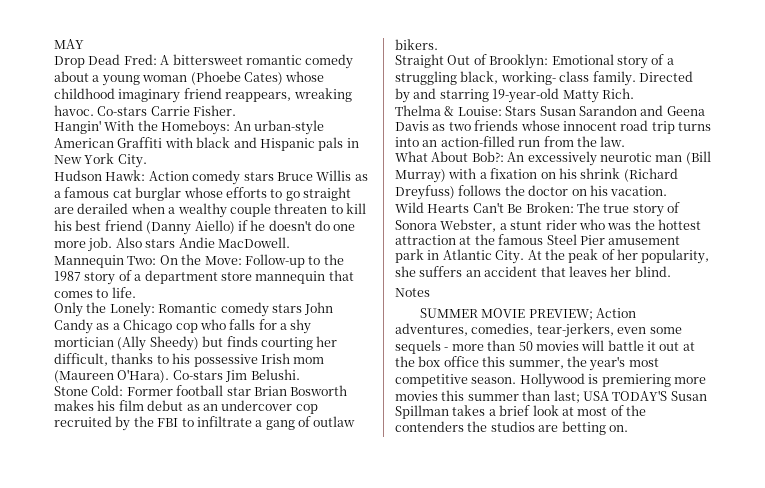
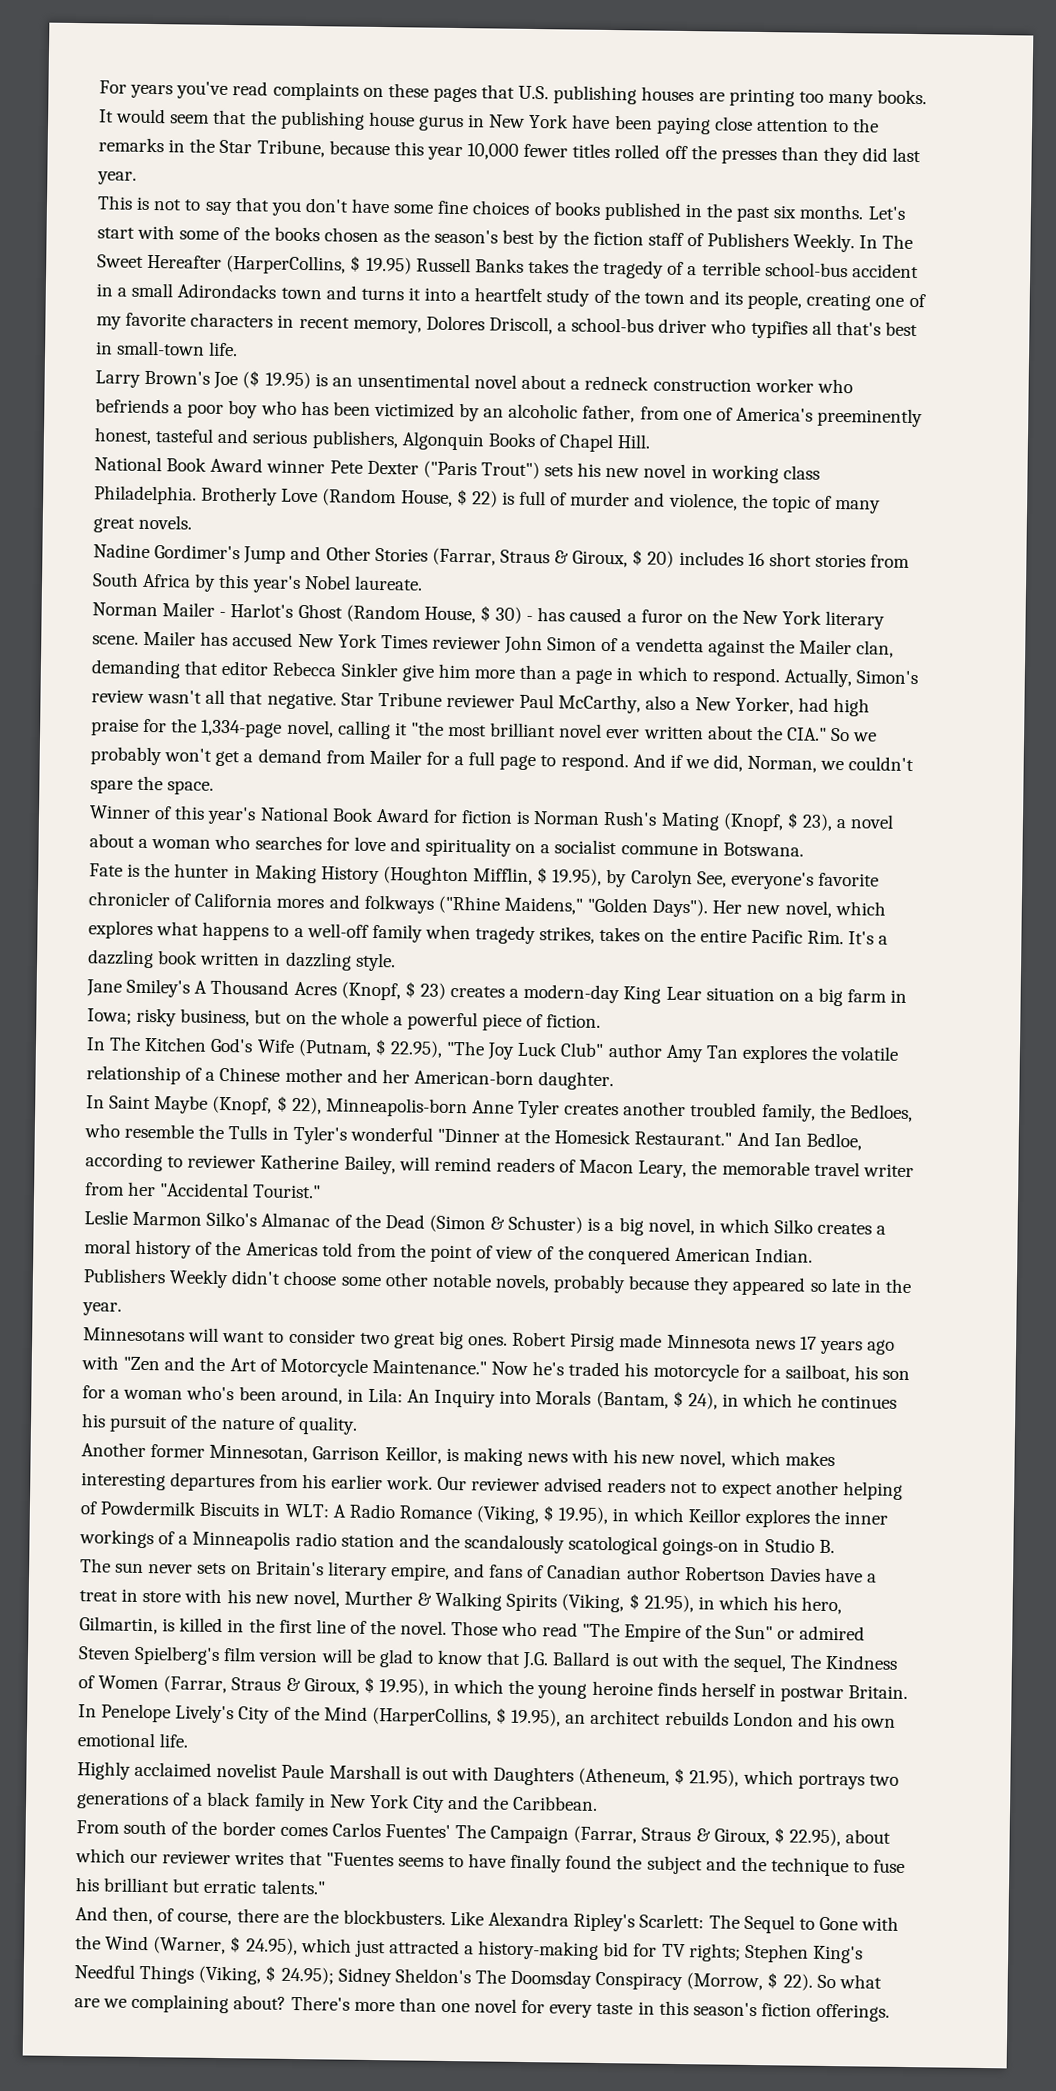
- MAY
- Drop Dead Fred: A bittersweet romantic comedy about a young woman (Phoebe Cates) whose childhood imaginary friend reappears, wreaking havoc. Co-stars Carrie Fisher.
- Hangin' With the Homeboys: An urban-style American Graffiti with black and Hispanic pals in New York City.
- Hudson Hawk: Action comedy stars Bruce Willis as a famous cat burglar whose efforts to go straight are derailed when a wealthy couple threaten to kill his best friend (Danny Aiello) if he doesn't do one more job. Also stars Andie MacDowell.
- Mannequin Two: On the Move: Follow-up to the 1987 story of a department store mannequin that comes to life.
- Only the Lonely: Romantic comedy stars John Candy as a Chicago cop who falls for a shy mortician (Ally Sheedy) but finds courting her difficult, thanks to his possessive Irish mom (Maureen O'Hara). Co-stars Jim Belushi.
- Stone Cold: Former football star Brian Bosworth makes his film debut as an undercover cop recruited by the FBI to infiltrate a gang of outlaw bikers.
- Straight Out of Brooklyn: Emotional story of a struggling black, working- class family. Directed by and starring 19-year-old Matty Rich.
- Thelma & Louise: Stars Susan Sarandon and Geena Davis as two friends whose innocent road trip turns into an action-filled run from the law.
- What About Bob?: An excessively neurotic man (Bill Murray) with a fixation on his shrink (Richard Dreyfuss) follows the doctor on his vacation.
- Wild Hearts Can't Be Broken: The true story of Sonora Webster, a stunt rider who was the hottest attraction at the famous Steel Pier amusement park in Atlantic City. At the peak of her popularity, she suffers an accident that leaves her blind.
- Notes
- SUMMER MOVIE PREVIEW; Action adventures, comedies, tear-jerkers, even some sequels - more than 50 movies will battle it out at the box office this summer, the year's most competitive season. Hollywood is premiering more movies this summer than last; USA TODAY'S Susan Spillman takes a brief look at most of the contenders the studios are betting on.
+ For years you've read complaints on these pages that U.S. publishing houses are printing too many books. It would seem that the publishing house gurus in New York have been paying close attention to the remarks in the Star Tribune, because this year 10,000 fewer titles rolled off the presses than they did last year.
+ This is not to say that you don't have some fine choices of books published in the past six months. Let's start with some of the books chosen as the season's best by the fiction staff of Publishers Weekly. In The Sweet Hereafter (HarperCollins, $ 19.95) Russell Banks takes the tragedy of a terrible school-bus accident in a small Adirondacks town and turns it into a heartfelt study of the town and its people, creating one of my favorite characters in recent memory, Dolores Driscoll, a school-bus driver who typifies all that's best in small-town life.
+ Larry Brown's Joe ($ 19.95) is an unsentimental novel about a redneck construction worker who befriends a poor boy who has been victimized by an alcoholic father, from one of America's preeminently honest, tasteful and serious publishers, Algonquin Books of Chapel Hill.
+ National Book Award winner Pete Dexter ("Paris Trout") sets his new novel in working class Philadelphia. Brotherly Love (Random House, $ 22) is full of murder and violence, the topic of many great novels.
+ Nadine Gordimer's Jump and Other Stories (Farrar, Straus & Giroux, $ 20) includes 16 short stories from South Africa by this year's Nobel laureate.
+ Norman Mailer - Harlot's Ghost (Random House, $ 30) - has caused a furor on the New York literary scene. Mailer has accused New York Times reviewer John Simon of a vendetta against the Mailer clan, demanding that editor Rebecca Sinkler give him more than a page in which to respond. Actually, Simon's review wasn't all that negative. Star Tribune reviewer Paul McCarthy, also a New Yorker, had high praise for the 1,334-page novel, calling it "the most brilliant novel ever written about the CIA." So we probably won't get a demand from Mailer for a full page to respond. And if we did, Norman, we couldn't spare the space.
+ Winner of this year's National Book Award for fiction is Norman Rush's Mating (Knopf, $ 23), a novel about a woman who searches for love and spirituality on a socialist commune in Botswana.
+ Fate is the hunter in Making History (Houghton Mifflin, $ 19.95), by Carolyn See, everyone's favorite chronicler of California mores and folkways ("Rhine Maidens," "Golden Days"). Her new novel, which explores what happens to a well-off family when tragedy strikes, takes on the entire Pacific Rim. It's a dazzling book written in dazzling style.
+ Jane Smiley's A Thousand Acres (Knopf, $ 23) creates a modern-day King Lear situation on a big farm in Iowa; risky business, but on the whole a powerful piece of fiction.
+ In The Kitchen God's Wife (Putnam, $ 22.95), "The Joy Luck Club" author Amy Tan explores the volatile relationship of a Chinese mother and her American-born daughter.
+ In Saint Maybe (Knopf, $ 22), Minneapolis-born Anne Tyler creates another troubled family, the Bedloes, who resemble the Tulls in Tyler's wonderful "Dinner at the Homesick Restaurant." And Ian Bedloe, according to reviewer Katherine Bailey, will remind readers of Macon Leary, the memorable travel writer from her "Accidental Tourist."
+ Leslie Marmon Silko's Almanac of the Dead (Simon & Schuster) is a big novel, in which Silko creates a moral history of the Americas told from the point of view of the conquered American Indian.
+ Publishers Weekly didn't choose some other notable novels, probably because they appeared so late in the year.
+ Minnesotans will want to consider two great big ones. Robert Pirsig made Minnesota news 17 years ago with "Zen and the Art of Motorcycle Maintenance." Now he's traded his motorcycle for a sailboat, his son for a woman who's been around, in Lila: An Inquiry into Morals (Bantam, $ 24), in which he continues his pursuit of the nature of quality.
+ Another former Minnesotan, Garrison Keillor, is making news with his new novel, which makes interesting departures from his earlier work. Our reviewer advised readers not to expect another helping of Powdermilk Biscuits in WLT: A Radio Romance (Viking, $ 19.95), in which Keillor explores the inner workings of a Minneapolis radio station and the scandalously scatological goings-on in Studio B.
+ The sun never sets on Britain's literary empire, and fans of Canadian author Robertson Davies have a treat in store with his new novel, Murther & Walking Spirits (Viking, $ 21.95), in which his hero, Gilmartin, is killed in the first line of the novel. Those who read "The Empire of the Sun" or admired Steven Spielberg's film version will be glad to know that J.G. Ballard is out with the sequel, The Kindness of Women (Farrar, Straus & Giroux, $ 19.95), in which the young heroine finds herself in postwar Britain. In Penelope Lively's City of the Mind (HarperCollins, $ 19.95), an architect rebuilds London and his own emotional life.
+ Highly acclaimed novelist Paule Marshall is out with Daughters (Atheneum, $ 21.95), which portrays two generations of a black family in New York City and the Caribbean.
+ From south of the border comes Carlos Fuentes' The Campaign (Farrar, Straus & Giroux, $ 22.95), about which our reviewer writes that "Fuentes seems to have finally found the subject and the technique to fuse his brilliant but erratic talents."
+ And then, of course, there are the blockbusters. Like Alexandra Ripley's Scarlett: The Sequel to Gone with the Wind (Warner, $ 24.95), which just attracted a history-making bid for TV rights; Stephen King's Needful Things (Viking, $ 24.95); Sidney Sheldon's The Doomsday Conspiracy (Morrow, $ 22). So what are we complaining about? There's more than one novel for every taste in this season's fiction offerings.

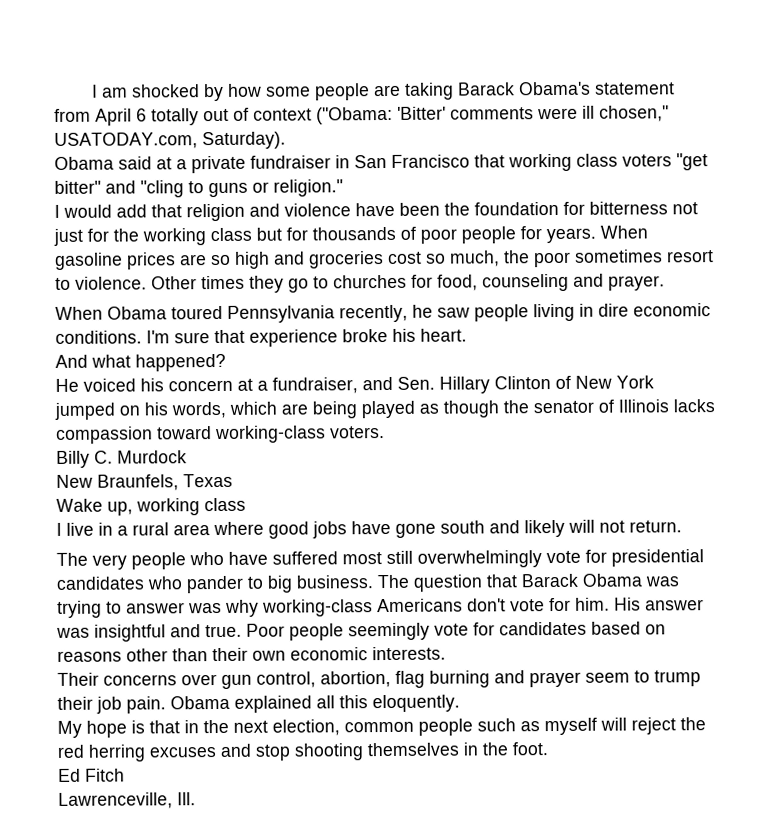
- For years you've read complaints on these pages that U.S. publishing houses are printing too many books. It would seem that the publishing house gurus in New York have been paying close attention to the remarks in the Star Tribune, because this year 10,000 fewer titles rolled off the presses than they did last year.
- This is not to say that you don't have some fine choices of books published in the past six months. Let's start with some of the books chosen as the season's best by the fiction staff of Publishers Weekly. In The Sweet Hereafter (HarperCollins, $ 19.95) Russell Banks takes the tragedy of a terrible school-bus accident in a small Adirondacks town and turns it into a heartfelt study of the town and its people, creating one of my favorite characters in recent memory, Dolores Driscoll, a school-bus driver who typifies all that's best in small-town life.
- Larry Brown's Joe ($ 19.95) is an unsentimental novel about a redneck construction worker who befriends a poor boy who has been victimized by an alcoholic father, from one of America's preeminently honest, tasteful and serious publishers, Algonquin Books of Chapel Hill.
- National Book Award winner Pete Dexter ("Paris Trout") sets his new novel in working class Philadelphia. Brotherly Love (Random House, $ 22) is full of murder and violence, the topic of many great novels.
- Nadine Gordimer's Jump and Other Stories (Farrar, Straus & Giroux, $ 20) includes 16 short stories from South Africa by this year's Nobel laureate.
- Norman Mailer - Harlot's Ghost (Random House, $ 30) - has caused a furor on the New York literary scene. Mailer has accused New York Times reviewer John Simon of a vendetta against the Mailer clan, demanding that editor Rebecca Sinkler give him more than a page in which to respond. Actually, Simon's review wasn't all that negative. Star Tribune reviewer Paul McCarthy, also a New Yorker, had high praise for the 1,334-page novel, calling it "the most brilliant novel ever written about the CIA." So we probably won't get a demand from Mailer for a full page to respond. And if we did, Norman, we couldn't spare the space.
- Winner of this year's National Book Award for fiction is Norman Rush's Mating (Knopf, $ 23), a novel about a woman who searches for love and spirituality on a socialist commune in Botswana.
- Fate is the hunter in Making History (Houghton Mifflin, $ 19.95), by Carolyn See, everyone's favorite chronicler of California mores and folkways ("Rhine Maidens," "Golden Days"). Her new novel, which explores what happens to a well-off family when tragedy strikes, takes on the entire Pacific Rim. It's a dazzling book written in dazzling style.
- Jane Smiley's A Thousand Acres (Knopf, $ 23) creates a modern-day King Lear situation on a big farm in Iowa; risky business, but on the whole a powerful piece of fiction.
- In The Kitchen God's Wife (Putnam, $ 22.95), "The Joy Luck Club" author Amy Tan explores the volatile relationship of a Chinese mother and her American-born daughter.
- In Saint Maybe (Knopf, $ 22), Minneapolis-born Anne Tyler creates another troubled family, the Bedloes, who resemble the Tulls in Tyler's wonderful "Dinner at the Homesick Restaurant." And Ian Bedloe, according to reviewer Katherine Bailey, will remind readers of Macon Leary, the memorable travel writer from her "Accidental Tourist."
- Leslie Marmon Silko's Almanac of the Dead (Simon & Schuster) is a big novel, in which Silko creates a moral history of the Americas told from the point of view of the conquered American Indian.
- Publishers Weekly didn't choose some other notable novels, probably because they appeared so late in the year.
- Minnesotans will want to consider two great big ones. Robert Pirsig made Minnesota news 17 years ago with "Zen and the Art of Motorcycle Maintenance." Now he's traded his motorcycle for a sailboat, his son for a woman who's been around, in Lila: An Inquiry into Morals (Bantam, $ 24), in which he continues his pursuit of the nature of quality.
- Another former Minnesotan, Garrison Keillor, is making news with his new novel, which makes interesting departures from his earlier work. Our reviewer advised readers not to expect another helping of Powdermilk Biscuits in WLT: A Radio Romance (Viking, $ 19.95), in which Keillor explores the inner workings of a Minneapolis radio station and the scandalously scatological goings-on in Studio B.
- The sun never sets on Britain's literary empire, and fans of Canadian author Robertson Davies have a treat in store with his new novel, Murther & Walking Spirits (Viking, $ 21.95), in which his hero, Gilmartin, is killed in the first line of the novel. Those who read "The Empire of the Sun" or admired Steven Spielberg's film version will be glad to know that J.G. Ballard is out with the sequel, The Kindness of Women (Farrar, Straus & Giroux, $ 19.95), in which the young heroine finds herself in postwar Britain. In Penelope Lively's City of the Mind (HarperCollins, $ 19.95), an architect rebuilds London and his own emotional life.
- Highly acclaimed novelist Paule Marshall is out with Daughters (Atheneum, $ 21.95), which portrays two generations of a black family in New York City and the Caribbean.
- From south of the border comes Carlos Fuentes' The Campaign (Farrar, Straus & Giroux, $ 22.95), about which our reviewer writes that "Fuentes seems to have finally found the subject and the technique to fuse his brilliant but erratic talents."
- And then, of course, there are the blockbusters. Like Alexandra Ripley's Scarlett: The Sequel to Gone with the Wind (Warner, $ 24.95), which just attracted a history-making bid for TV rights; Stephen King's Needful Things (Viking, $ 24.95); Sidney Sheldon's The Doomsday Conspiracy (Morrow, $ 22). So what are we complaining about? There's more than one novel for every taste in this season's fiction offerings.
+ I am shocked by how some people are taking Barack Obama's statement from April 6 totally out of context ("Obama: 'Bitter' comments were ill chosen," USATODAY.com, Saturday).
+ Obama said at a private fundraiser in San Francisco that working class voters "get bitter" and "cling to guns or religion."
+ I would add that religion and violence have been the foundation for bitterness not just for the working class but for thousands of poor people for years. When gasoline prices are so high and groceries cost so much, the poor sometimes resort to violence. Other times they go to churches for food, counseling and prayer.
+ When Obama toured Pennsylvania recently, he saw people living in dire economic conditions. I'm sure that experience broke his heart.
+ And what happened?
+ He voiced his concern at a fundraiser, and Sen. Hillary Clinton of New York jumped on his words, which are being played as though the senator of Illinois lacks compassion toward working-class voters.
+ Billy C. Murdock
+ New Braunfels, Texas
+ Wake up, working class
+ I live in a rural area where good jobs have gone south and likely will not return.
+ The very people who have suffered most still overwhelmingly vote for presidential candidates who pander to big business. The question that Barack Obama was trying to answer was why working-class Americans don't vote for him. His answer was insightful and true. Poor people seemingly vote for candidates based on reasons other than their own economic interests.
+ Their concerns over gun control, abortion, flag burning and prayer seem to trump their job pain. Obama explained all this eloquently.
+ My hope is that in the next election, common people such as myself will reject the red herring excuses and stop shooting themselves in the foot.
+ Ed Fitch
+ Lawrenceville, Ill.

